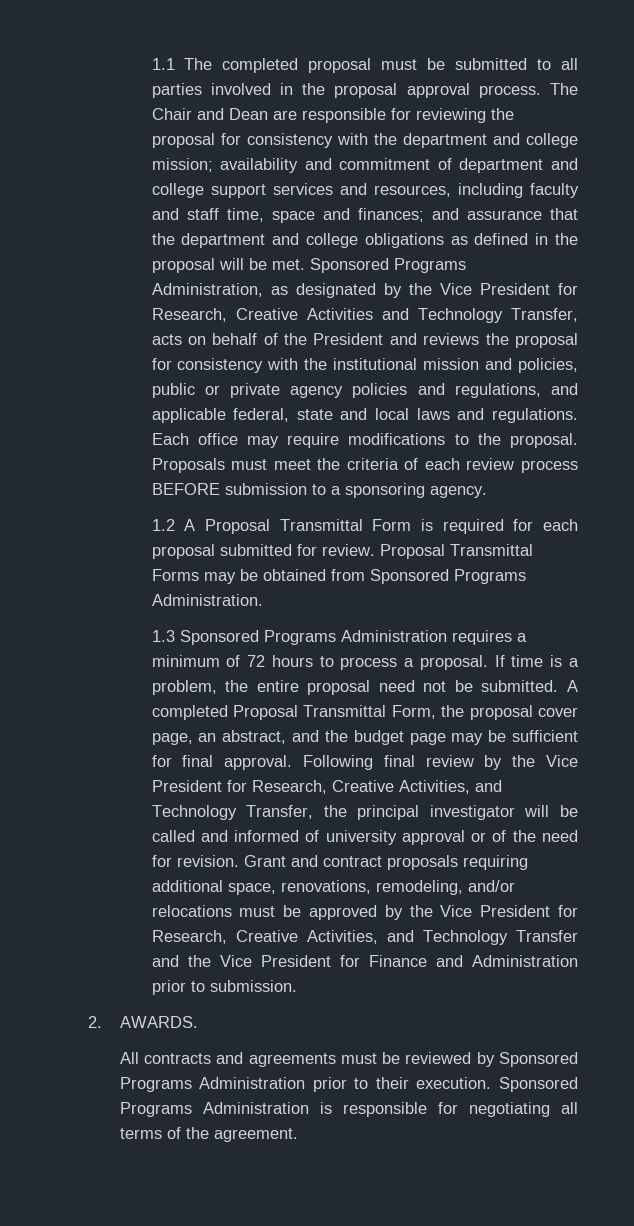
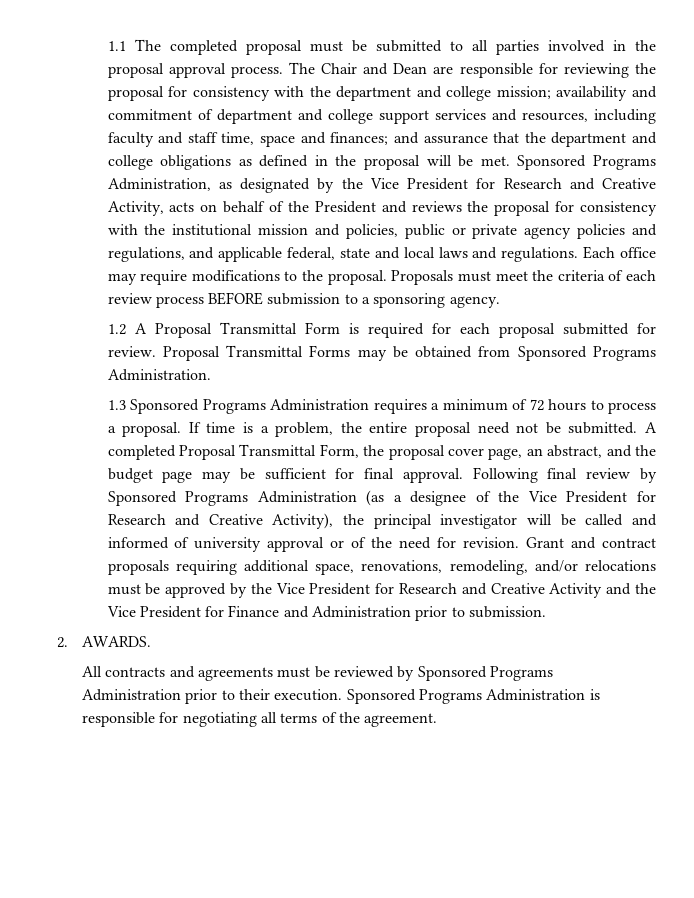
- Sponsored Programs Administration, as designated by the Vice President for Research, Creative Activities and Technology Transfer, acts on behalf of the President and reviews the proposal for consistency with the institutional mission and policies, public or private agency policies and regulations, and applicable federal, state and local laws and regulations.
+ Sponsored Programs Administration, as designated by the Vice President for Research and Creative Activity, acts on behalf of the President and reviews the proposal for consistency with the institutional mission and policies, public or private agency policies and regulations, and applicable federal, state and local laws and regulations.
- Following final review by the Vice President for Research, Creative Activities, and Technology Transfer, the principal investigator will be called and informed of university approval or of the need for revision.
+ Following final review by Sponsored Programs Administration (as a designee of the Vice President for Research and Creative Activity), the principal investigator will be called and informed of university approval or of the need for revision.
- Grant and contract proposals requiring additional space, renovations, remodeling, and/or relocations must be approved by the Vice President for Research, Creative Activities, and Technology Transfer and the Vice President for Finance and Administration prior to submission.
+ Grant and contract proposals requiring additional space, renovations, remodeling, and/or relocations must be approved by the Vice President for Research and Creative Activity and the Vice President for Finance and Administration prior to submission.

